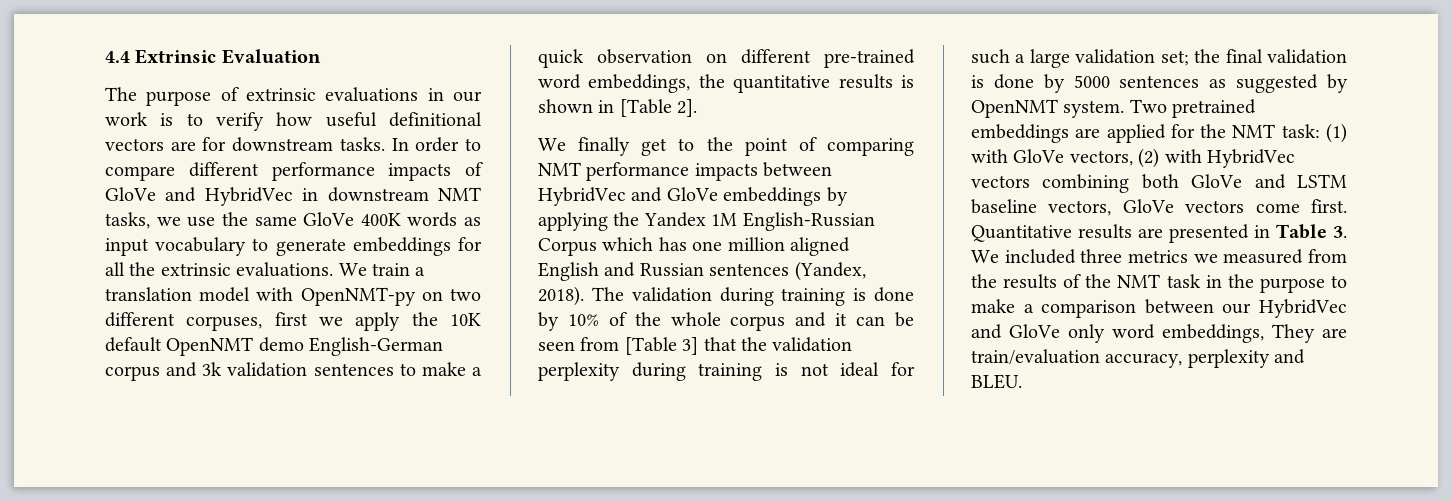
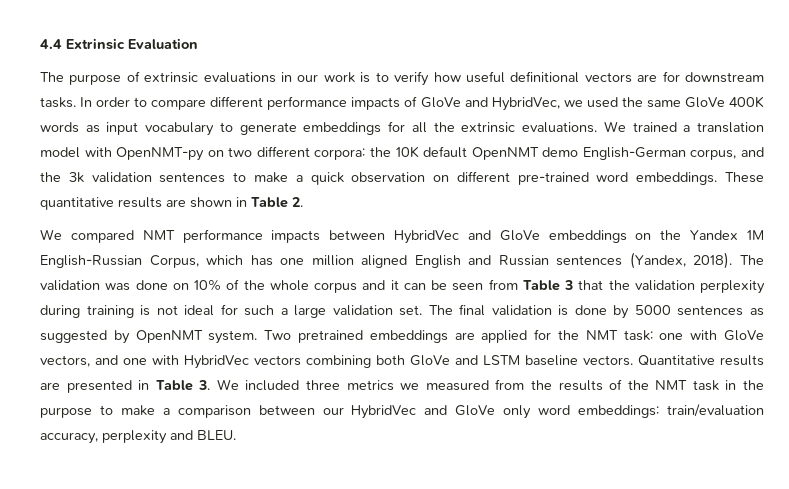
- In order to compare different performance impacts of GloVe and HybridVec in downstream NMT tasks, we use the same GloVe 400K words as input vocabulary to generate embeddings for all the extrinsic evaluations.
+ In order to compare different performance impacts of GloVe and HybridVec, we used the same GloVe 400K words as input vocabulary to generate embeddings for all the extrinsic evaluations.
- We train a translation model with OpenNMT-py on two different corpuses, first we apply the 10K default OpenNMT demo English-German corpus and 3k validation sentences to make a quick observation on different pre-trained word embeddings, the quantitative results is shown in [Table 2].
- We finally get to the point of comparing NMT performance impacts between HybridVec and GloVe embeddings by applying the Yandex 1M English-Russian Corpus which has one million aligned English and Russian sentences (Yandex, 2018).
+ We trained a translation model with OpenNMT-py on two different corpora: the 10K default OpenNMT demo English-German corpus, and the 3k validation sentences to make a quick observation on different pre-trained word embeddings. These quantitative results are shown in Table 2.
+ We compared NMT performance impacts between HybridVec and GloVe embeddings on the Yandex 1M English-Russian Corpus, which has one million aligned English and Russian sentences (Yandex, 2018).
- The validation during training is done by 10% of the whole corpus and it can be seen from [Table 3] that the validation perplexity during training is not ideal for such a large validation set; the final validation is done by 5000 sentences as suggested by OpenNMT system.
+ The validation was done on 10% of the whole corpus and it can be seen from Table 3 that the validation perplexity during training is not ideal for such a large validation set. The final validation is done by 5000 sentences as suggested by OpenNMT system.
- Two pretrained embeddings are applied for the NMT task: (1) with GloVe vectors, (2) with HybridVec vectors combining both GloVe and LSTM baseline vectors, GloVe vectors come first.
+ Two pretrained embeddings are applied for the NMT task: one with GloVe vectors, and one with HybridVec vectors combining both GloVe and LSTM baseline vectors.
- Quantitative results are presented in Table 3. We included three metrics we measured from the results of the NMT task in the purpose to make a comparison between our HybridVec and GloVe only word embeddings, They are train/evaluation accuracy, perplexity and BLEU.
+ Quantitative results are presented in Table 3. We included three metrics we measured from the results of the NMT task in the purpose to make a comparison between our HybridVec and GloVe only word embeddings: train/evaluation accuracy, perplexity and BLEU.

